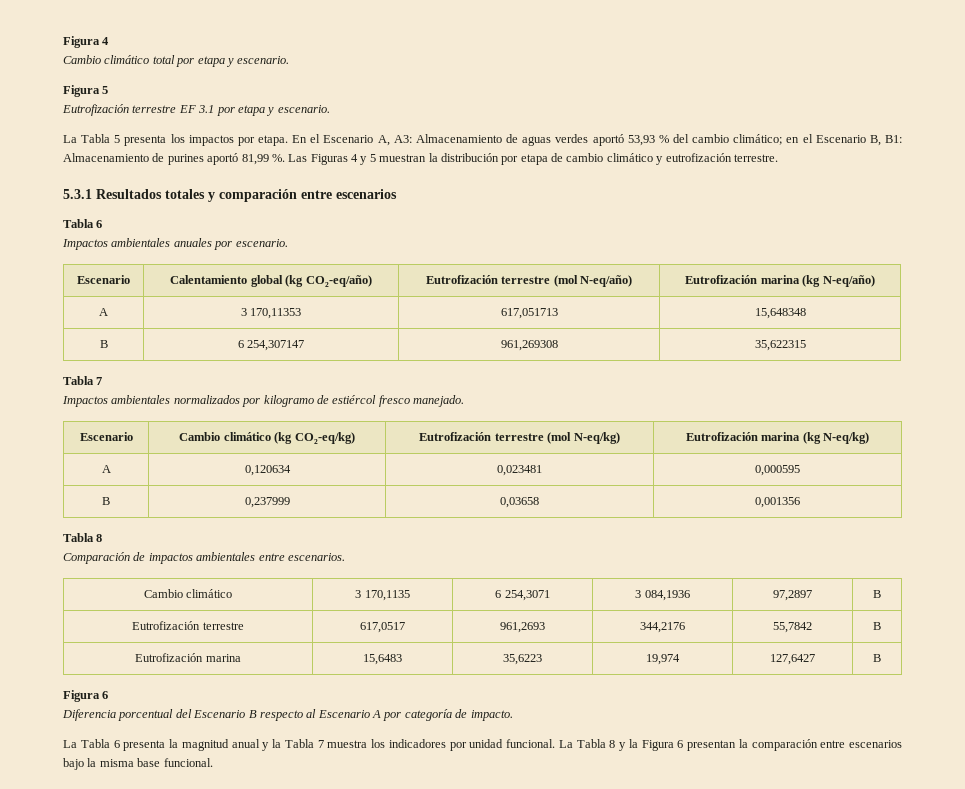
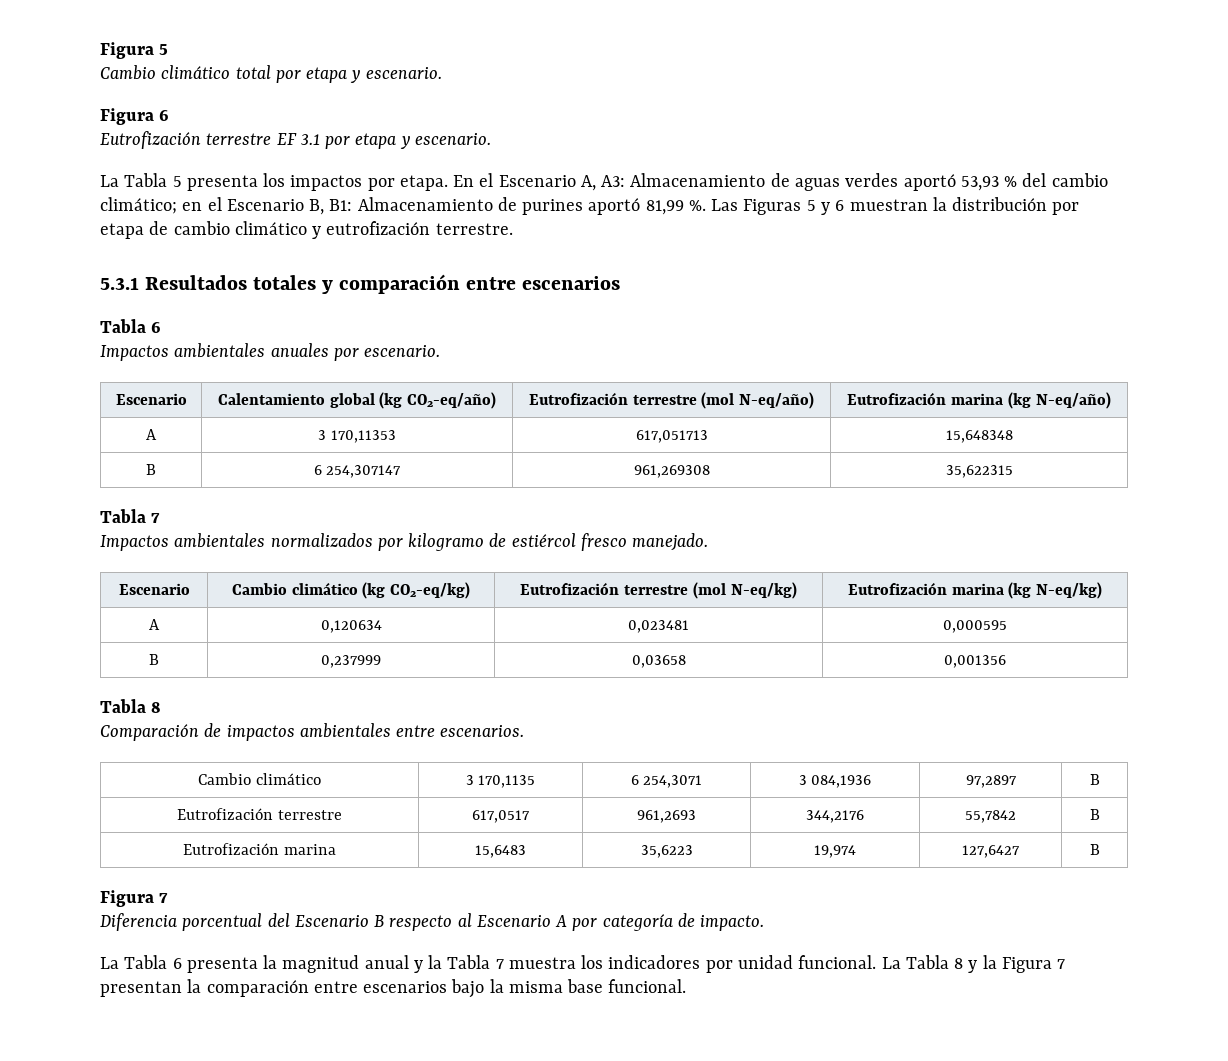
- Figura 4
+ Figura 5
- Figura 5
+ Figura 6
- Las Figuras 4 y 5 muestran la distribución por etapa de cambio climático y eutrofización terrestre.
+ Las Figuras 5 y 6 muestran la distribución por etapa de cambio climático y eutrofización terrestre.
  Eutrofización marina | 15,6483 | 35,6223 | 19,974 | 127,6427 | B
- Figura 6
+ Figura 7
- La Tabla 8 y la Figura 6 presentan la comparación entre escenarios bajo la misma base funcional.
+ La Tabla 8 y la Figura 7 presentan la comparación entre escenarios bajo la misma base funcional.

